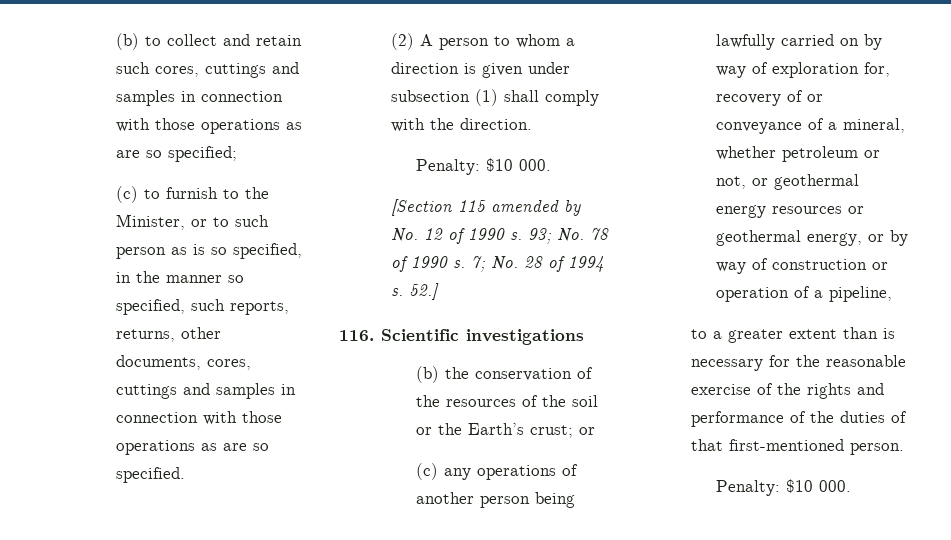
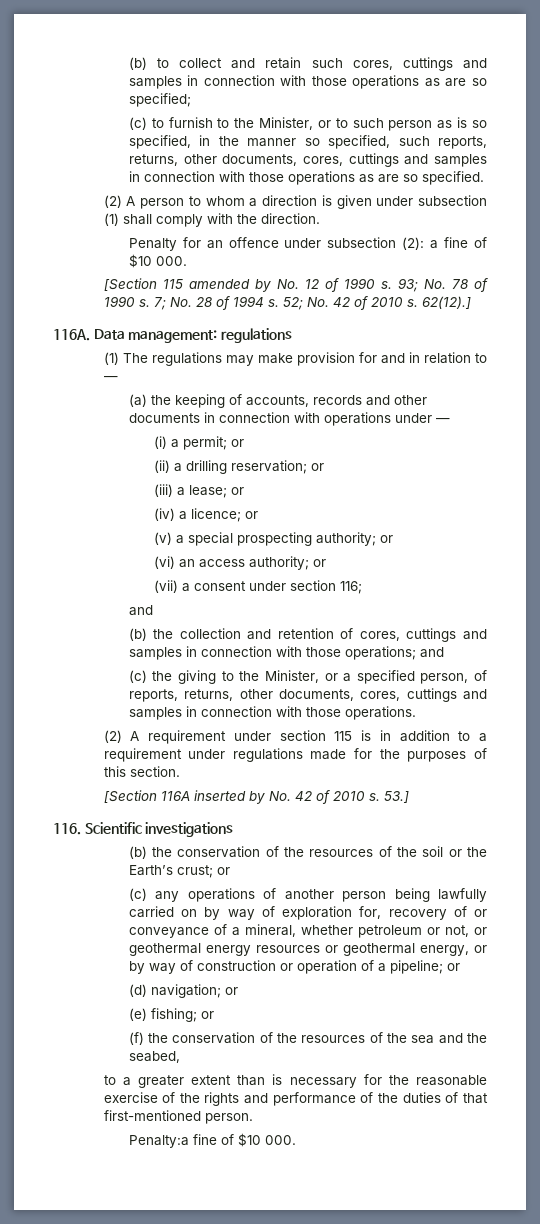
  (2) A person to whom a direction is given under subsection (1) shall comply with the direction.
- Penalty: $10 000.
+ Penalty for an offence under subsection (2): a fine of $10 000.
- 52.]
+ 52; No. 42 of 2010 s. 62(12).]
+ 116A. Data management: regulations
+ (1) The regulations may make provision for and in relation to —
+ (a) the keeping of accounts, records and other documents in connection with operations under —
+ (i) a permit; or
+ (ii) a drilling reservation; or
+ (iii) a lease; or
+ (iv) a licence; or
+ (v) a special prospecting authority; or
+ (vi) an access authority; or
+ (vii) a consent under section 116;
+ and
+ (b) the collection and retention of cores, cuttings and samples in connection with those operations; and
+ (c) the giving to the Minister, or a specified person, of reports, returns, other documents, cores, cuttings and samples in connection with those operations.
+ (2) A requirement under section 115 is in addition to a requirement under regulations made for the purposes of this section.
+ [Section 116A inserted by No. 42 of 2010 s. 53.]
- (c) any operations of another person being lawfully carried on by way of exploration for, recovery of or conveyance of a mineral, whether petroleum or not, or geothermal energy resources or geothermal energy, or by way of construction or operation of a pipeline,
+ (c) any operations of another person being lawfully carried on by way of exploration for, recovery of or conveyance of a mineral, whether petroleum or not, or geothermal energy resources or geothermal energy, or by way of construction or operation of a pipeline; or
+ (d) navigation; or
+ (e) fishing; or
+ (f) the conservation of the resources of the sea and the seabed,
  to a greater extent than is necessary for the reasonable exercise of the rights and performance of the duties of that first-mentioned person.
- Penalty: $10 000.
+ Penalty:a fine of $10 000.

